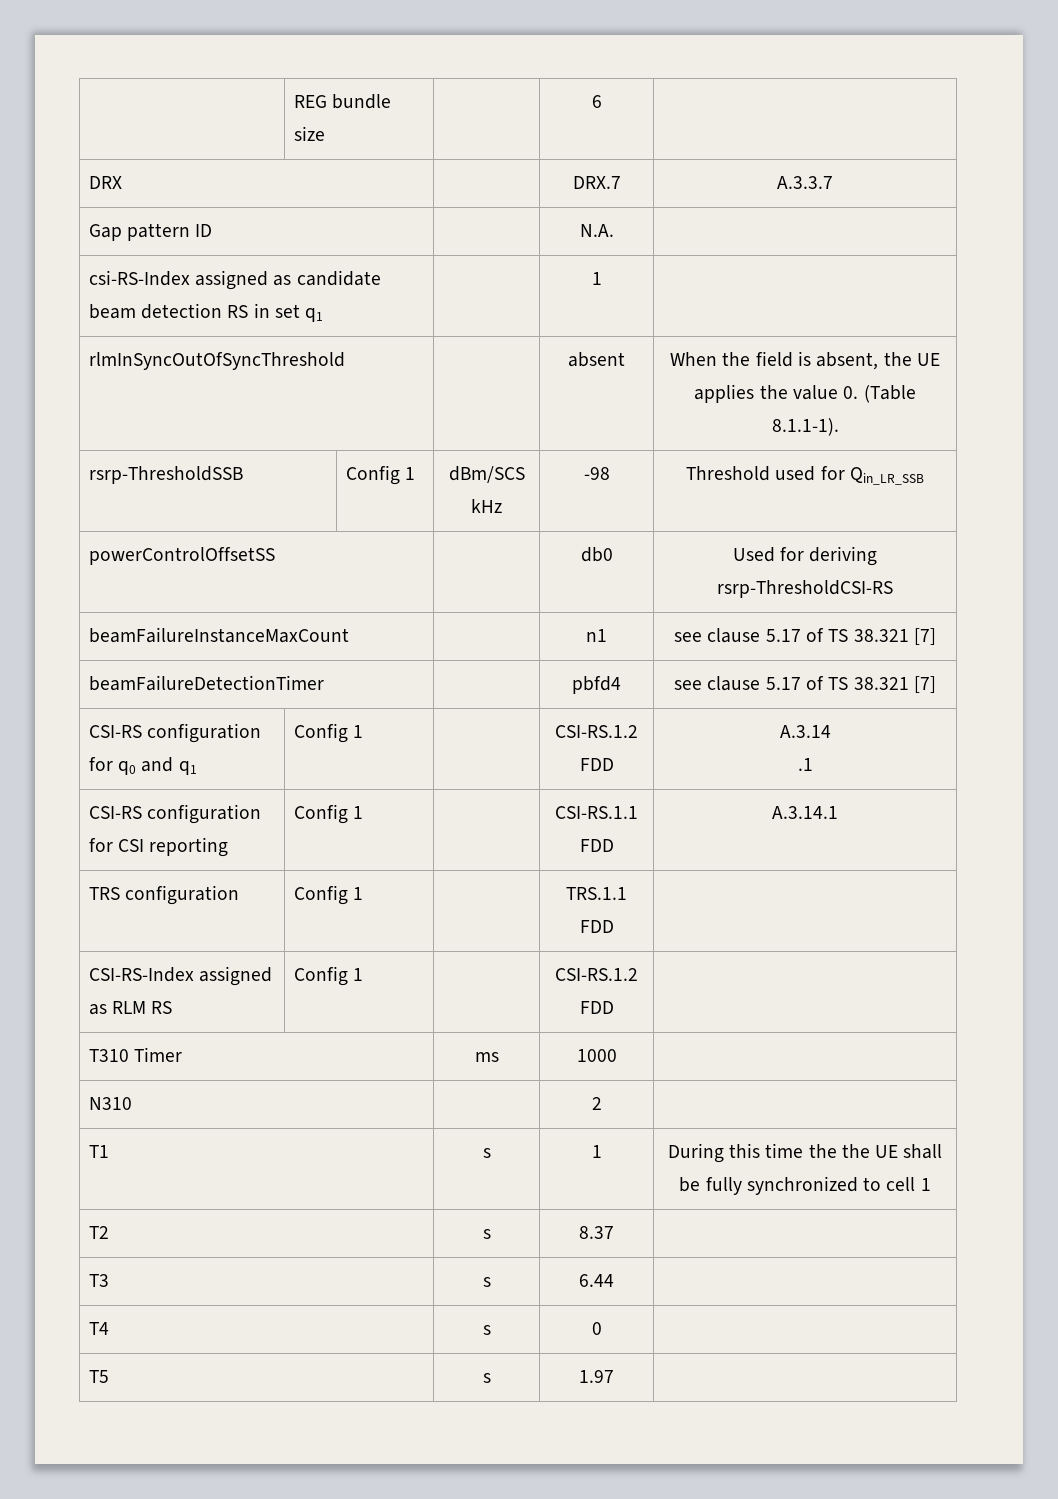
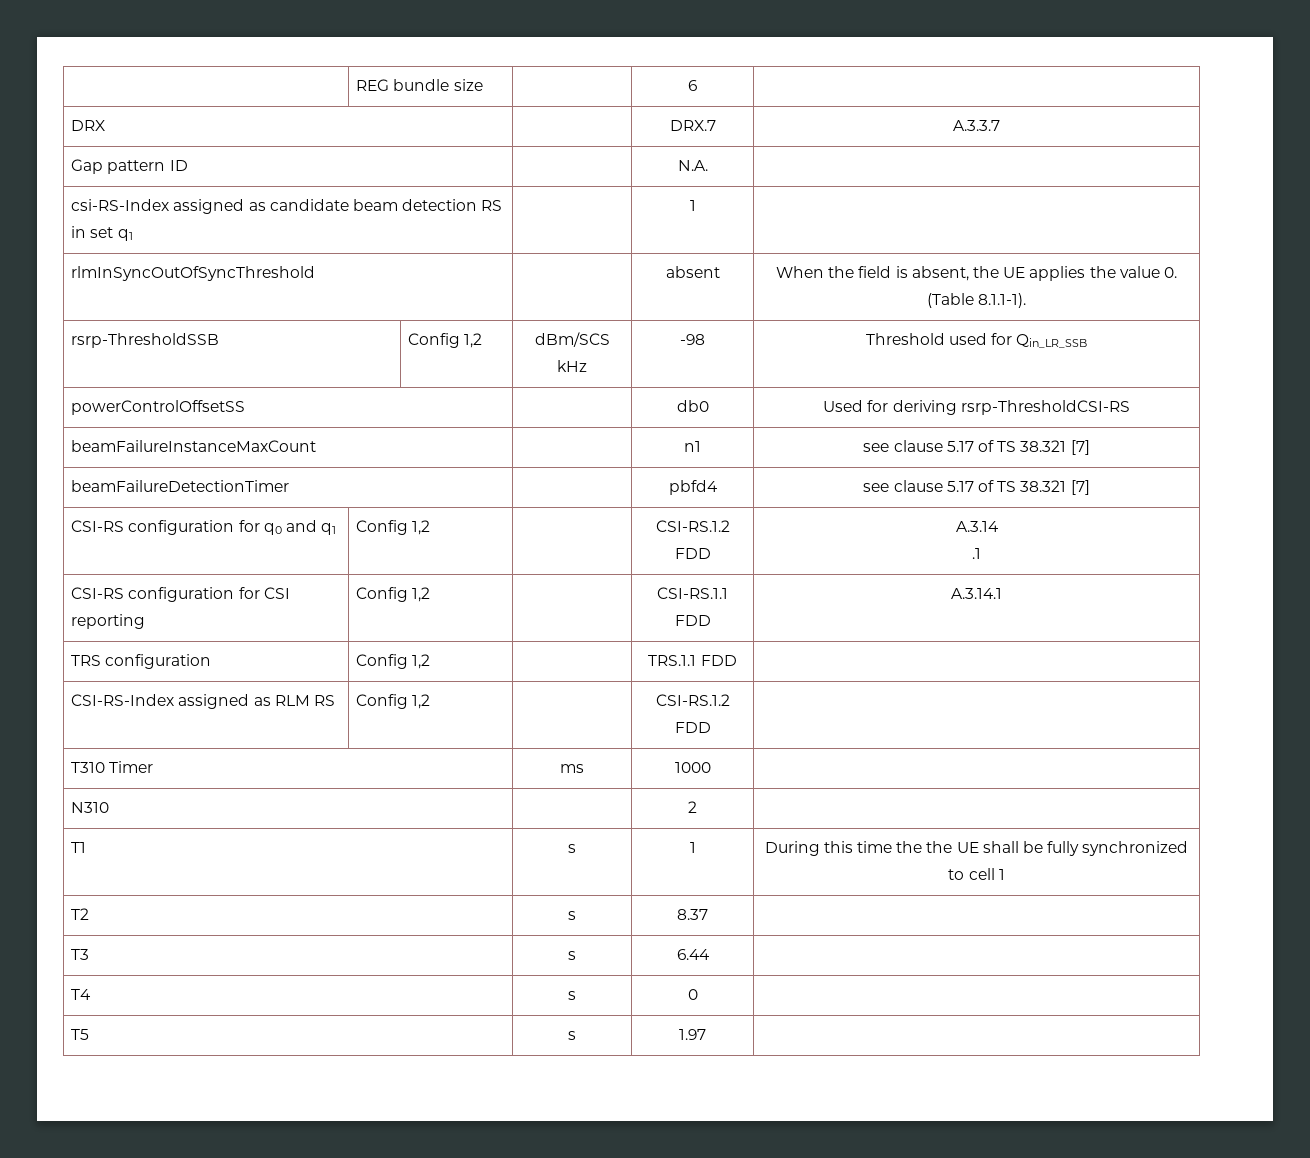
- rsrp-ThresholdSSB | Config 1 | dBm/SCS kHz | -98 | Threshold used for Qin_LR_SSB
+ rsrp-ThresholdSSB | Config 1,2 | dBm/SCS kHz | -98 | Threshold used for Qin_LR_SSB
- CSI-RS configuration for q0 and q1 | Config 1 | | CSI-RS.1.2 FDD | A.3.14
+ CSI-RS configuration for q0 and q1 | Config 1,2 | | CSI-RS.1.2 FDD | A.3.14
- CSI-RS configuration for CSI reporting | Config 1 | | CSI-RS.1.1 FDD | A.3.14.1
+ CSI-RS configuration for CSI reporting | Config 1,2 | | CSI-RS.1.1 FDD | A.3.14.1
- TRS configuration | Config 1 | | TRS.1.1 FDD |
+ TRS configuration | Config 1,2 | | TRS.1.1 FDD |
- CSI-RS-Index assigned as RLM RS | Config 1 | | CSI-RS.1.2 FDD |
+ CSI-RS-Index assigned as RLM RS | Config 1,2 | | CSI-RS.1.2 FDD |

